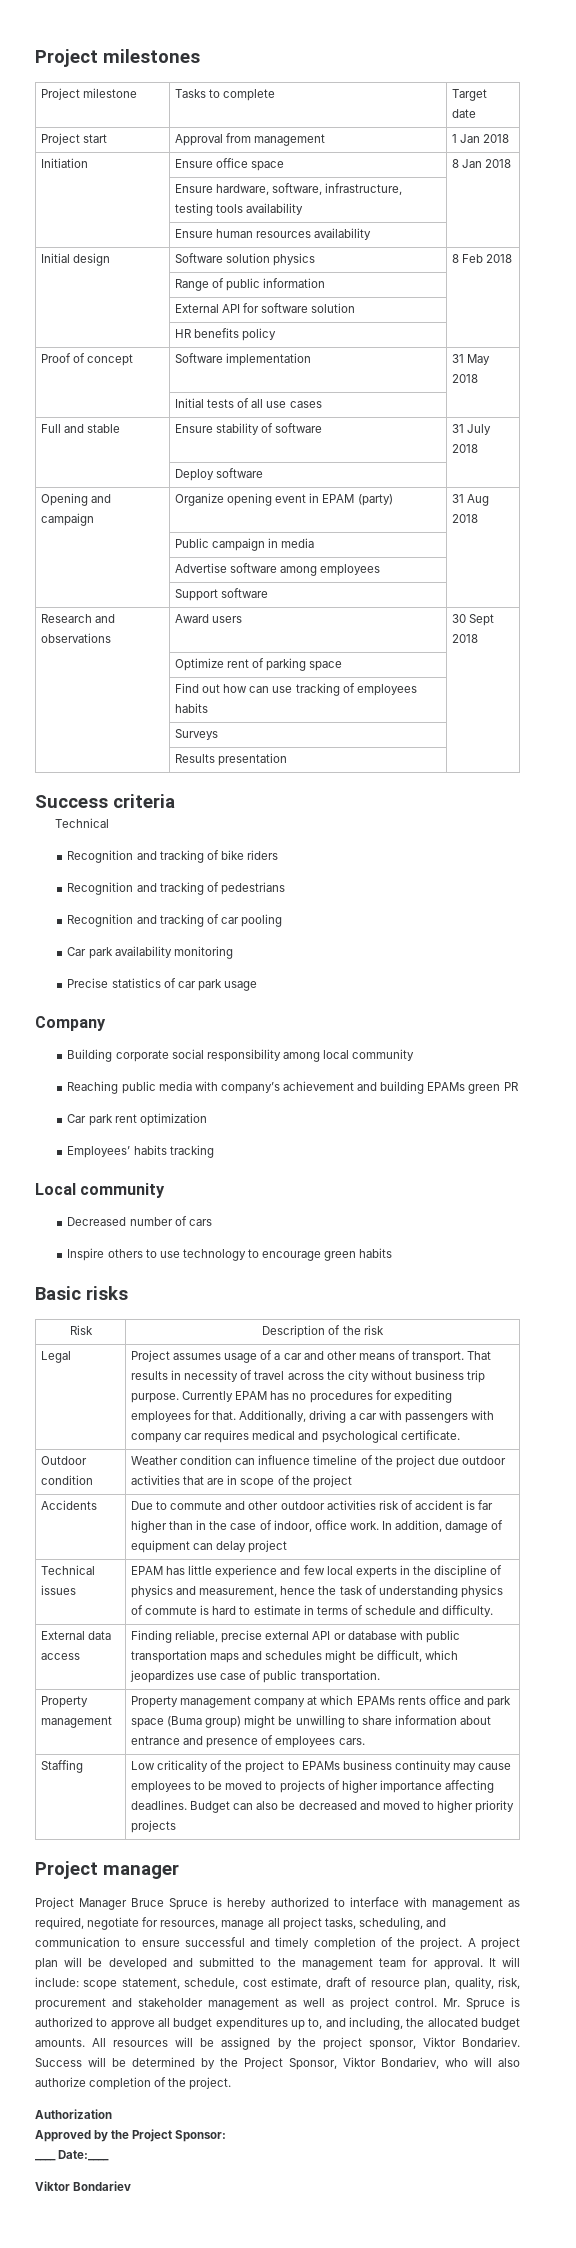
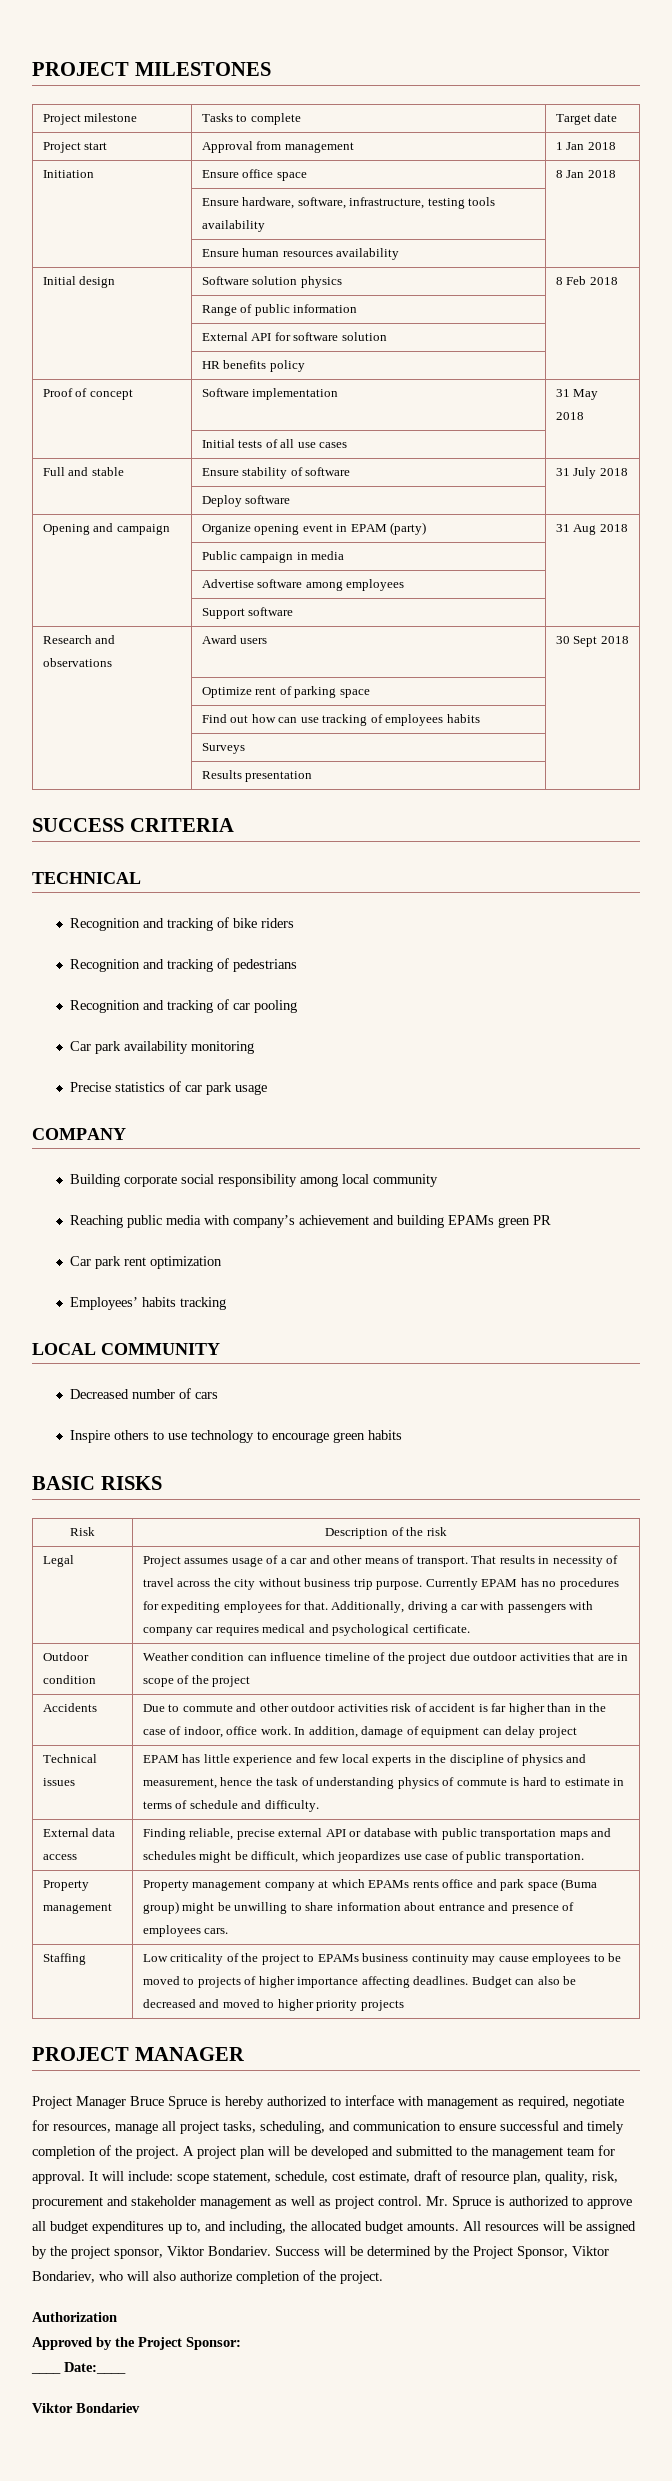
- Project milestones
+ PROJECT MILESTONES
- Success criteria
- Technical
+ SUCCESS CRITERIA
+ TECHNICAL
- Company
+ COMPANY
- Local community
+ LOCAL COMMUNITY
- Basic risks
+ BASIC RISKS
- Project manager
+ PROJECT MANAGER

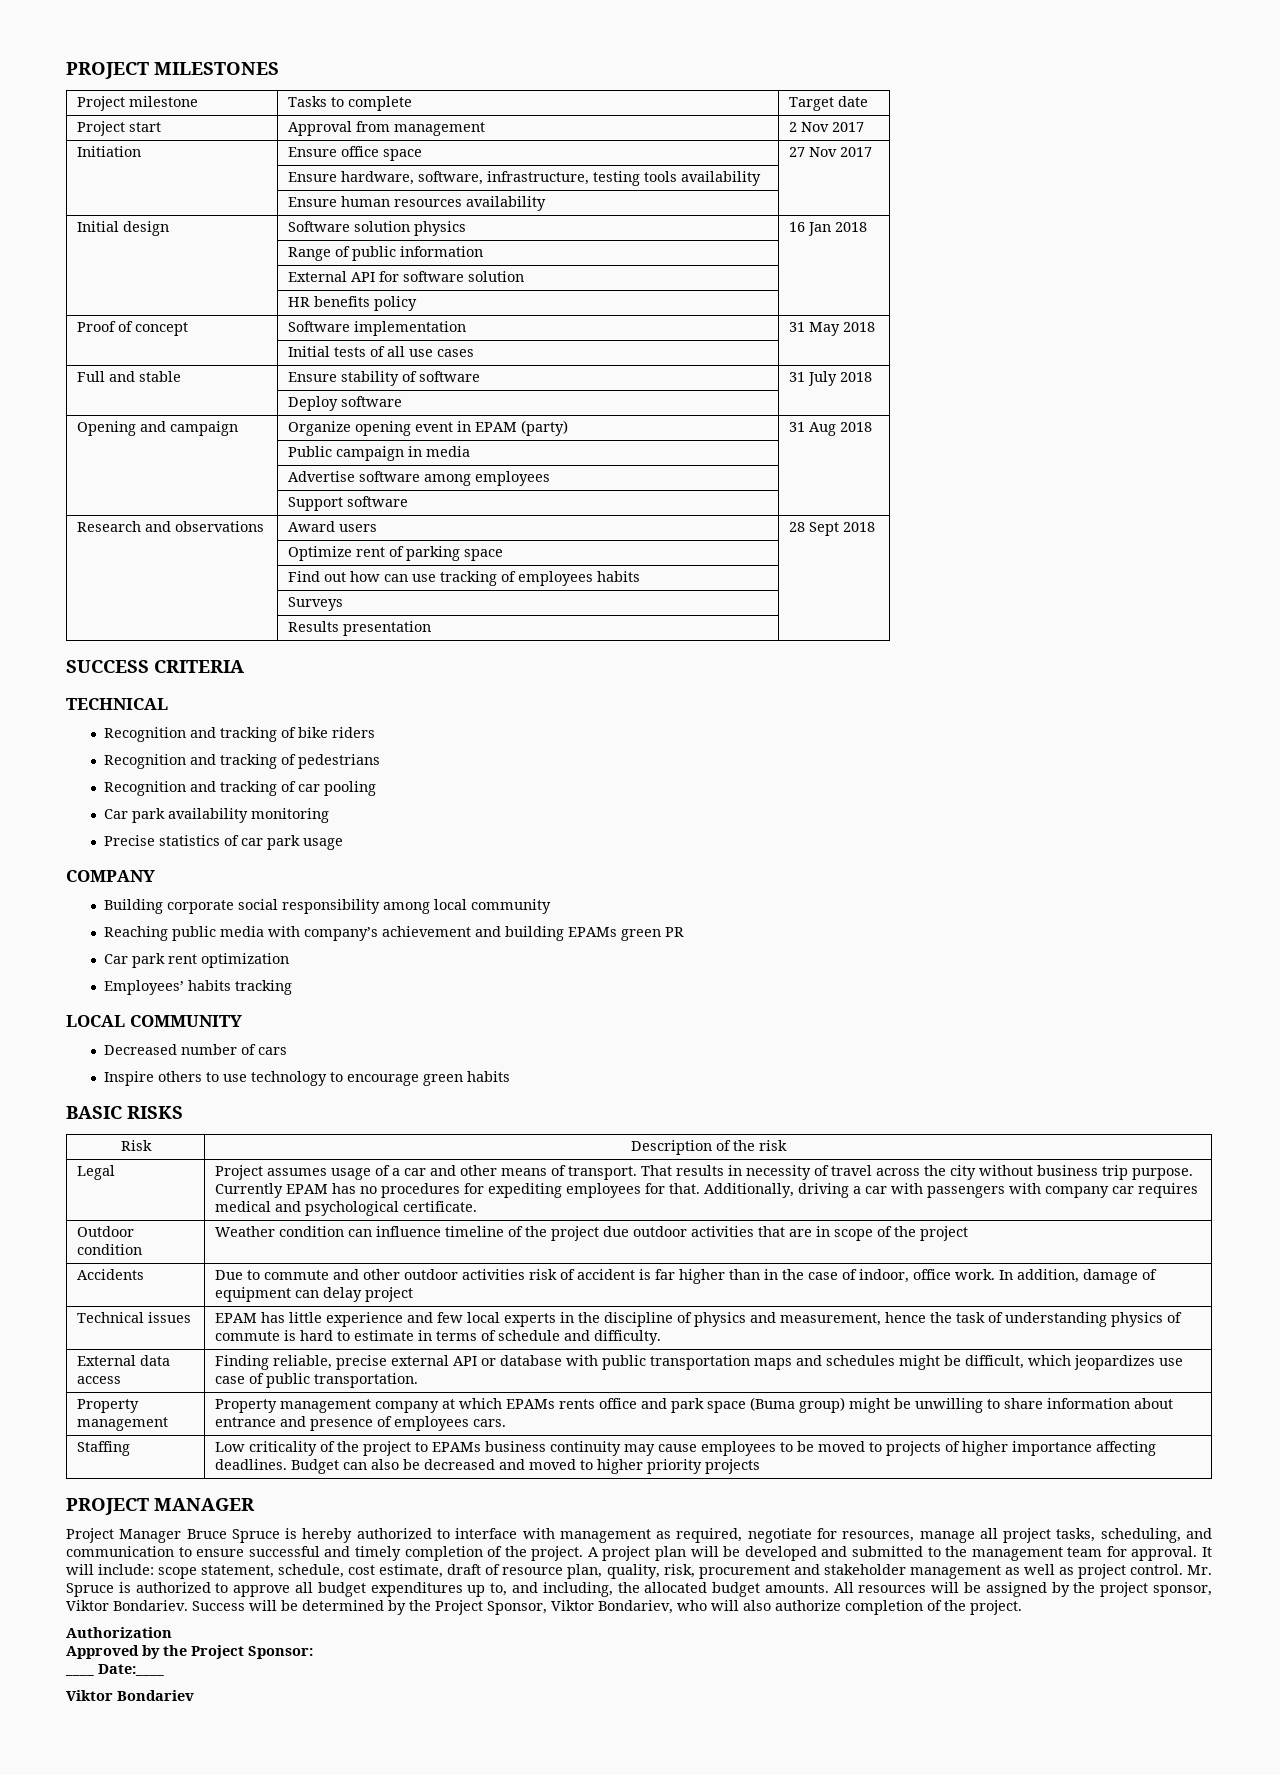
- Project start | Approval from management | 1 Jan 2018
+ Project start | Approval from management | 2 Nov 2017
- Initiation | Ensure office space | 8 Jan 2018
+ Initiation | Ensure office space | 27 Nov 2017
- Initial design | Software solution physics | 8 Feb 2018
+ Initial design | Software solution physics | 16 Jan 2018
- Research and observations | Award users | 30 Sept 2018
+ Research and observations | Award users | 28 Sept 2018

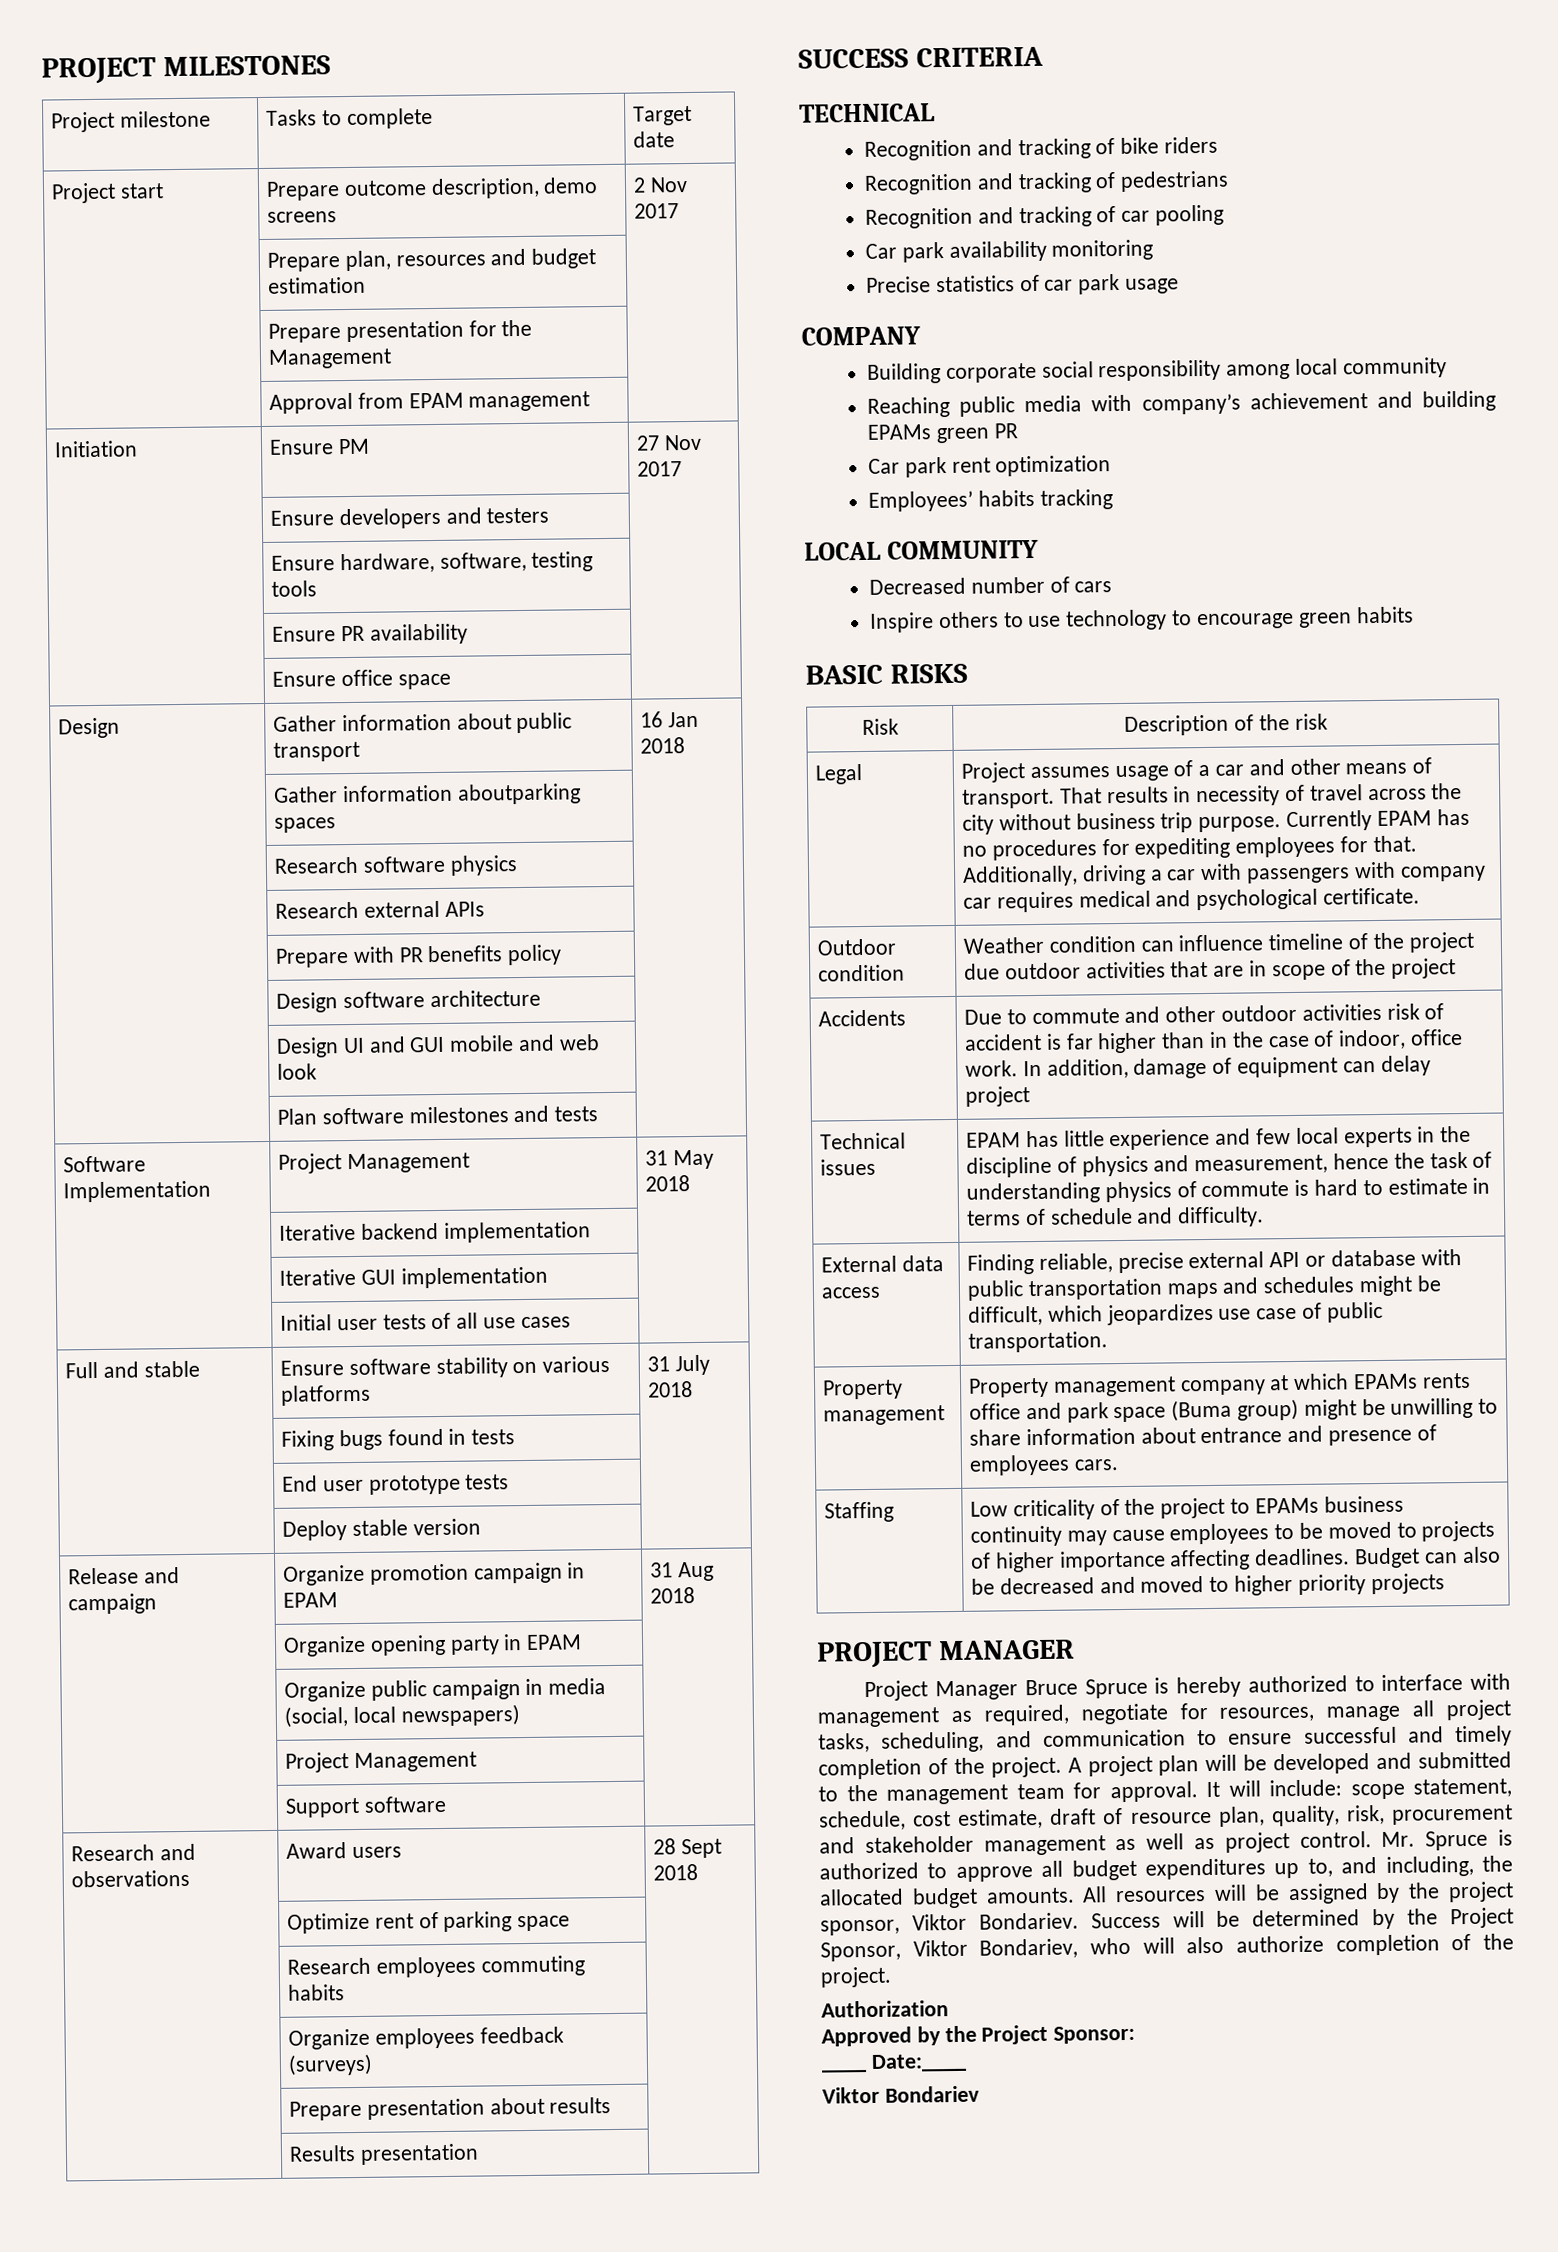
- Project start | Approval from management | 2 Nov 2017
+ Project start | Prepare outcome description, demo screens | 2 Nov 2017
+ | Prepare plan, resources and budget estimation |
+ | Prepare presentation for the Management |
+ | Approval from EPAM management |
- Initiation | Ensure office space | 27 Nov 2017
+ Initiation | Ensure PM | 27 Nov 2017
+ | Ensure developers and testers |
- | Ensure hardware, software, infrastructure, testing tools availability |
+ | Ensure hardware, software, testing tools |
+ | Ensure PR availability |
- | Ensure human resources availability |
- Initial design | Software solution physics | 16 Jan 2018
- | Range of public information |
- | External API for software solution |
- | HR benefits policy |
- Proof of concept | Software implementation | 31 May 2018
- | Initial tests of all use cases |
+ | Ensure office space |
+ Design | Gather information about public transport | 16 Jan 2018
+ | Gather information aboutparking spaces |
+ | Research software physics |
+ | Research external APIs |
+ | Prepare with PR benefits policy |
+ | Design software architecture |
+ | Design UI and GUI mobile and web look |
+ | Plan software milestones and tests |
+ Software Implementation | Project Management | 31 May 2018
+ | Iterative backend implementation |
+ | Iterative GUI implementation |
+ | Initial user tests of all use cases |
- Full and stable | Ensure stability of software | 31 July 2018
- | Deploy software |
- Opening and campaign | Organize opening event in EPAM (party) | 31 Aug 2018
+ Full and stable | Ensure software stability on various platforms | 31 July 2018
+ | Fixing bugs found in tests |
+ | End user prototype tests |
+ | Deploy stable version |
+ Release and campaign | Organize promotion campaign in EPAM | 31 Aug 2018
- | Public campaign in media |
- | Advertise software among employees |
+ | Organize opening party in EPAM |
+ | Organize public campaign in media (social, local newspapers) |
+ | Project Management |
- | Find out how can use tracking of employees habits |
- | Surveys |
+ | Research employees commuting habits |
+ | Organize employees feedback (surveys) |
+ | Prepare presentation about results |

